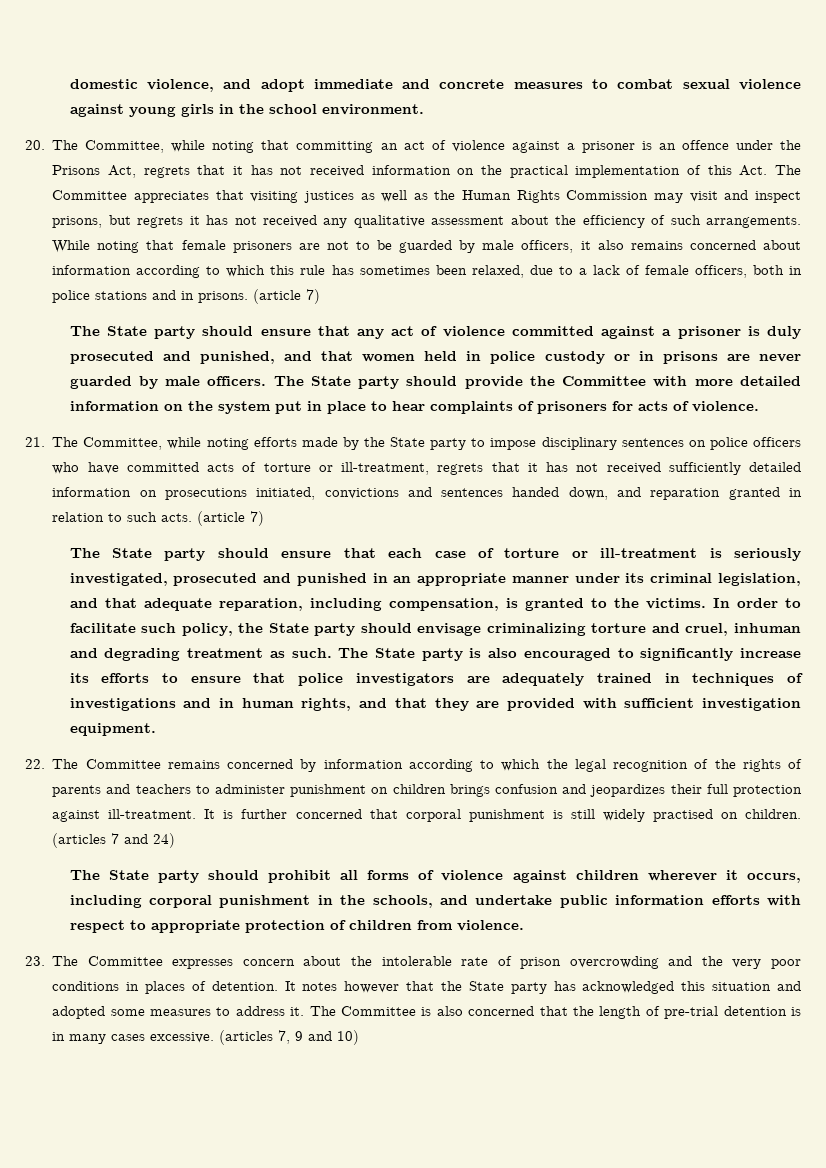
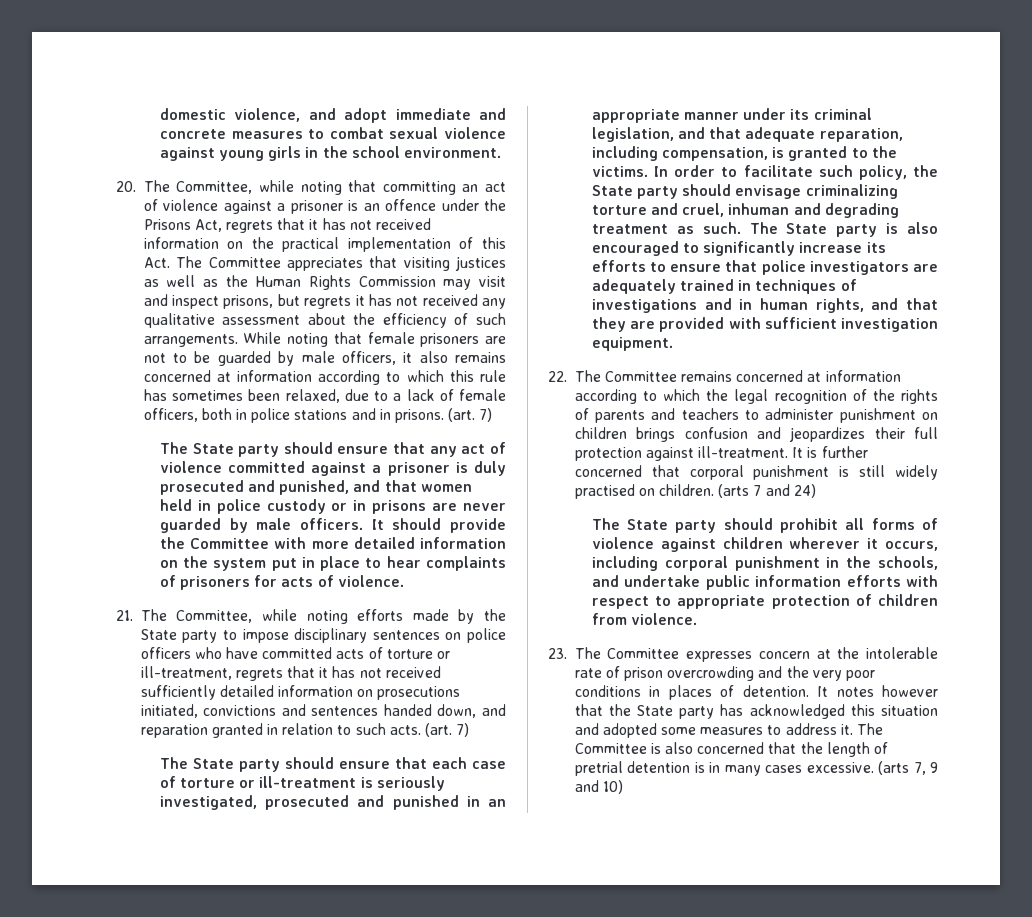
- While noting that female prisoners are not to be guarded by male officers, it also remains concerned about information according to which this rule has sometimes been relaxed, due to a lack of female officers, both in police stations and in prisons. (article 7)
+ While noting that female prisoners are not to be guarded by male officers, it also remains concerned at information according to which this rule has sometimes been relaxed, due to a lack of female officers, both in police stations and in prisons. (art. 7)
- The State party should provide the Committee with more detailed information on the system put in place to hear complaints of prisoners for acts of violence.
+ It should provide the Committee with more detailed information on the system put in place to hear complaints of prisoners for acts of violence.
- 21. The Committee, while noting efforts made by the State party to impose disciplinary sentences on police officers who have committed acts of torture or ill-treatment, regrets that it has not received sufficiently detailed information on prosecutions initiated, convictions and sentences handed down, and reparation granted in relation to such acts. (article 7)
+ 21. The Committee, while noting efforts made by the State party to impose disciplinary sentences on police officers who have committed acts of torture or ill-treatment, regrets that it has not received sufficiently detailed information on prosecutions initiated, convictions and sentences handed down, and reparation granted in relation to such acts. (art. 7)
- 22. The Committee remains concerned by information according to which the legal recognition of the rights of parents and teachers to administer punishment on children brings confusion and jeopardizes their full protection against ill-treatment.
+ 22. The Committee remains concerned at information according to which the legal recognition of the rights of parents and teachers to administer punishment on children brings confusion and jeopardizes their full protection against ill-treatment.
- (articles 7 and 24)
+ (arts 7 and 24)
- 23. The Committee expresses concern about the intolerable rate of prison overcrowding and the very poor conditions in places of detention.
+ 23. The Committee expresses concern at the intolerable rate of prison overcrowding and the very poor conditions in places of detention.
- The Committee is also concerned that the length of pre-trial detention is in many cases excessive.
+ The Committee is also concerned that the length of pretrial detention is in many cases excessive.
- (articles 7, 9 and 10)
+ (arts 7, 9 and 10)

